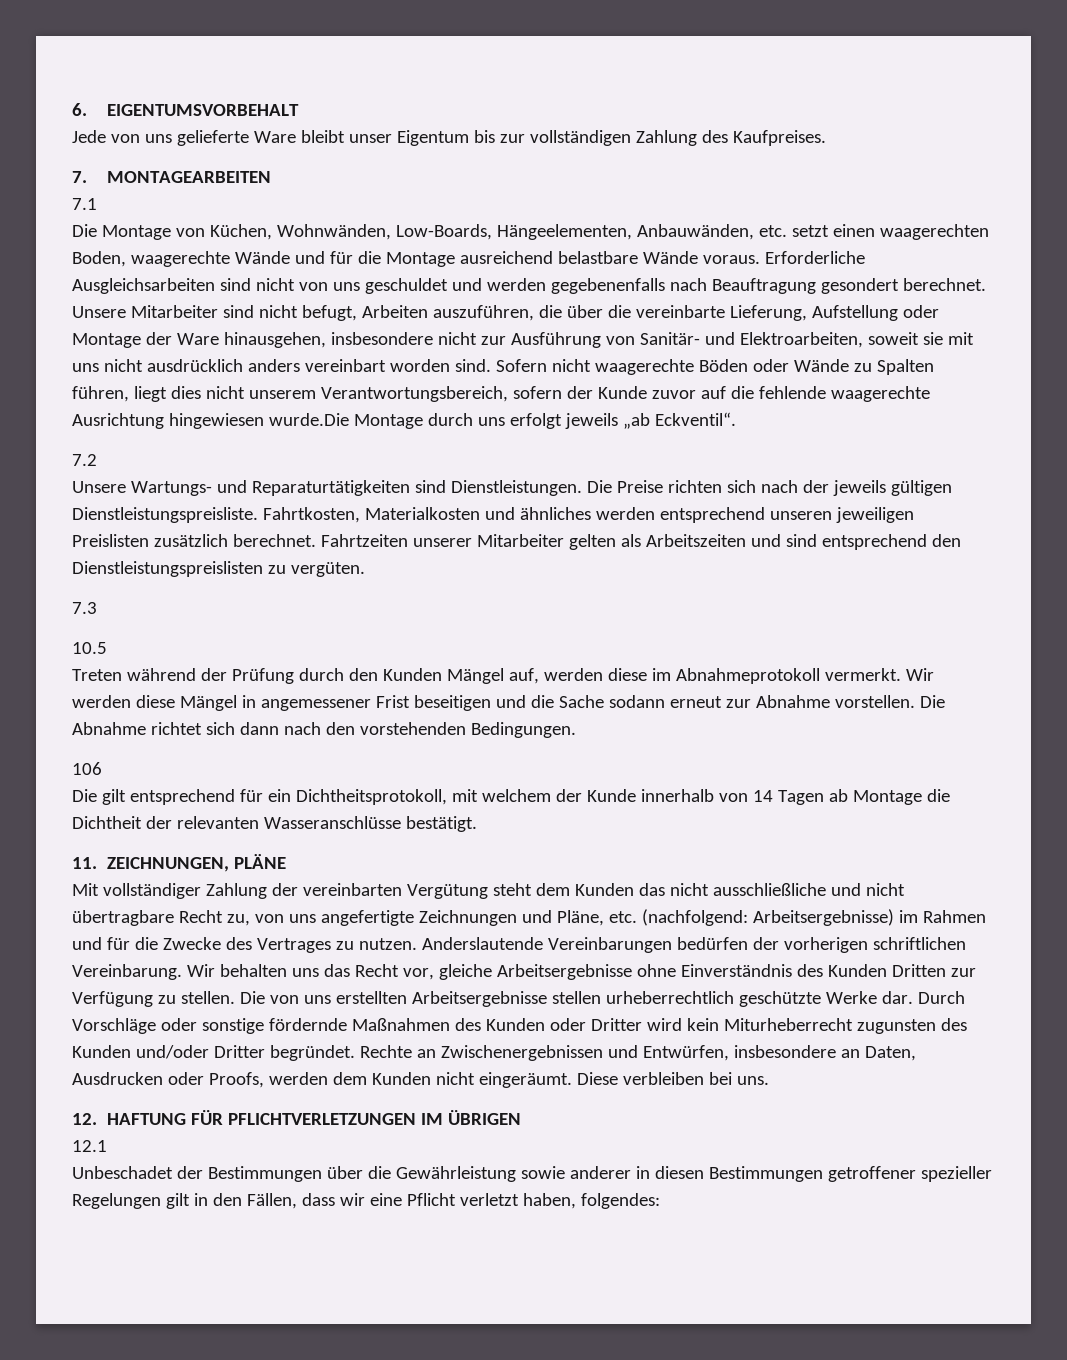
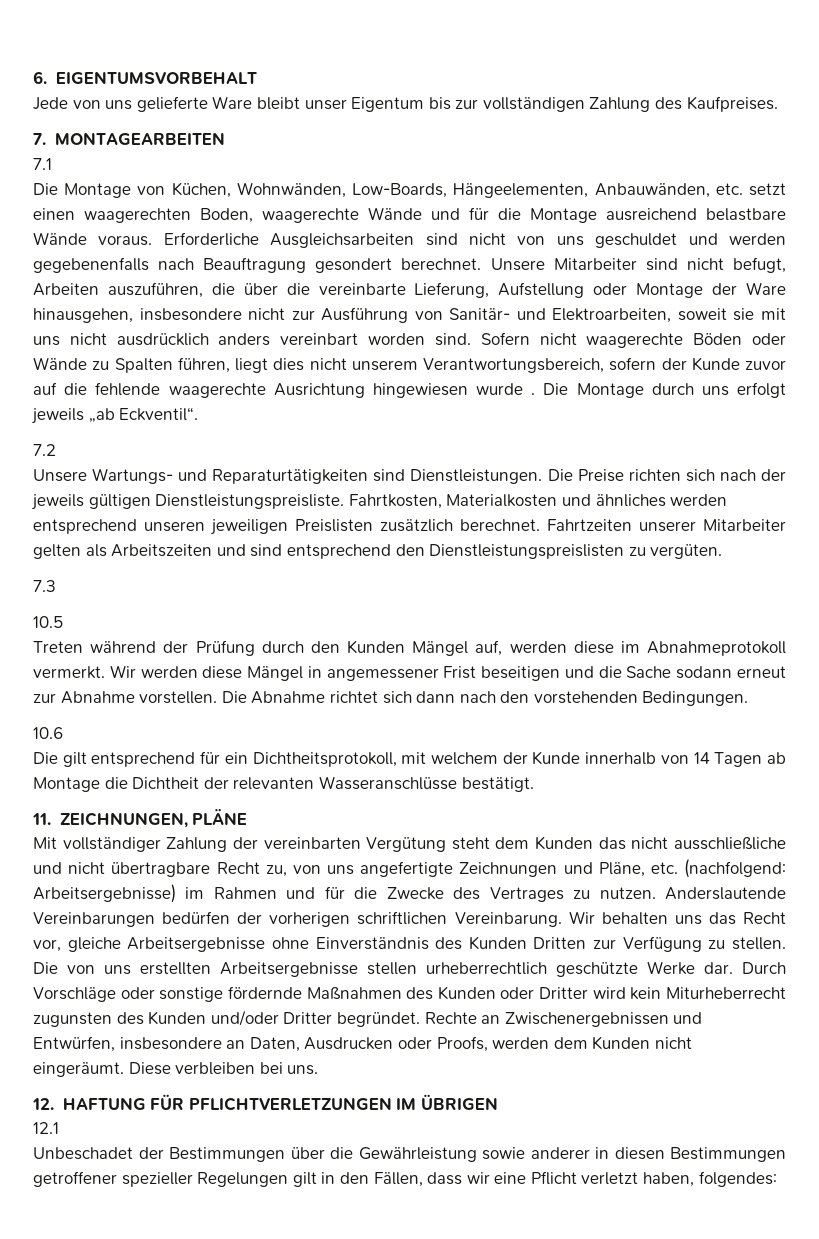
- Sofern nicht waagerechte Böden oder Wände zu Spalten führen, liegt dies nicht unserem Verantwortungsbereich, sofern der Kunde zuvor auf die fehlende waagerechte Ausrichtung hingewiesen wurde.Die Montage durch uns erfolgt jeweils „ab Eckventil“.
+ Sofern nicht waagerechte Böden oder Wände zu Spalten führen, liegt dies nicht unserem Verantwortungsbereich, sofern der Kunde zuvor auf die fehlende waagerechte Ausrichtung hingewiesen wurde . Die Montage durch uns erfolgt jeweils „ab Eckventil“.
- 106
+ 10.6

